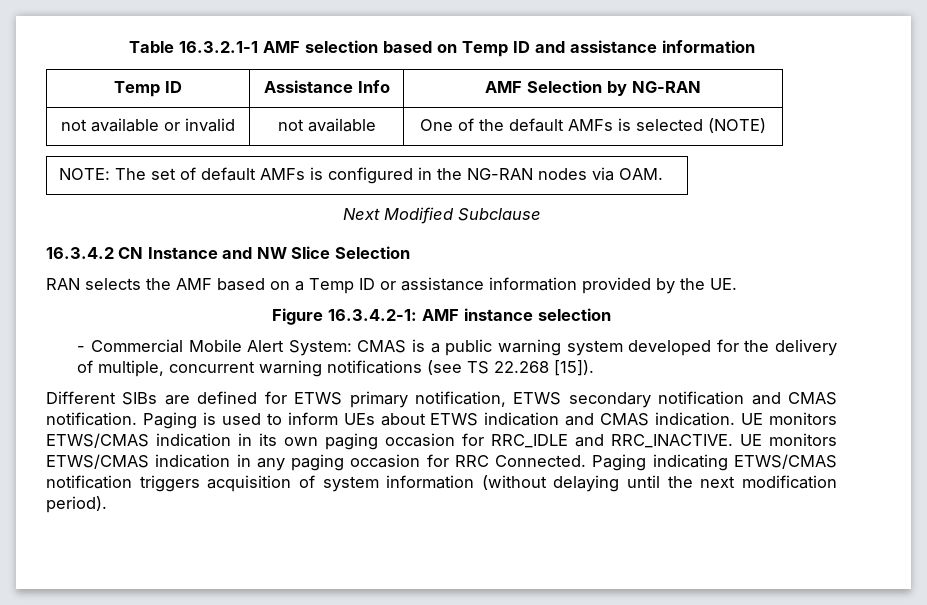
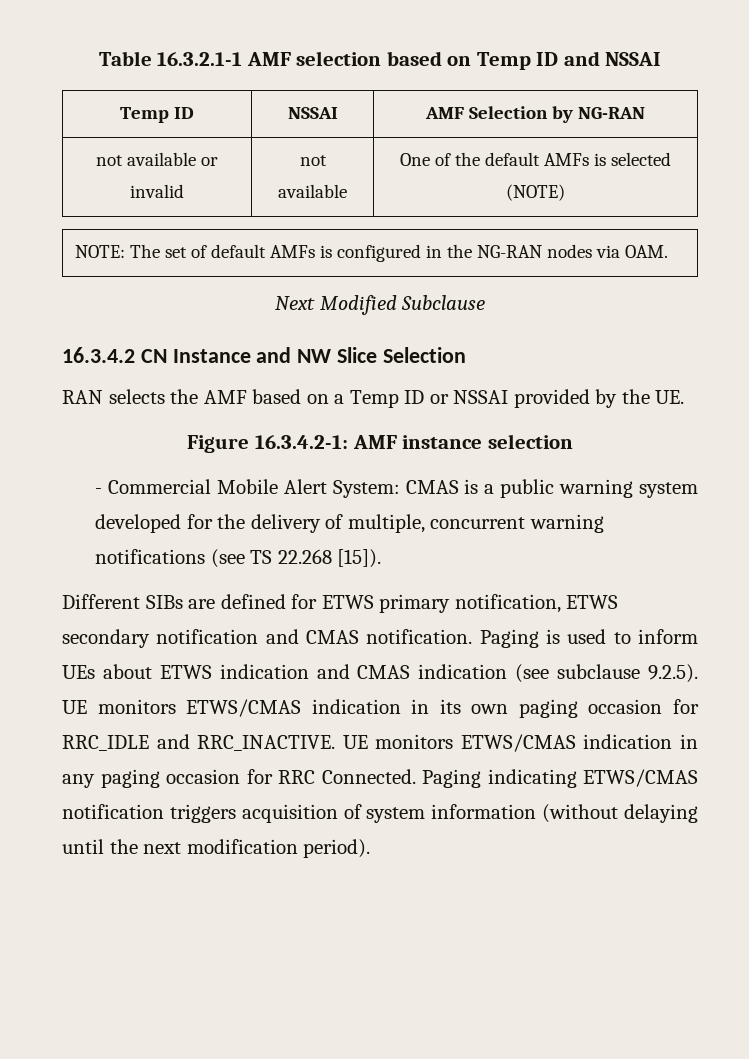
- Table 16.3.2.1-1 AMF selection based on Temp ID and assistance information
+ Table 16.3.2.1-1 AMF selection based on Temp ID and NSSAI
- Temp ID | Assistance Info | AMF Selection by NG-RAN
+ Temp ID | NSSAI | AMF Selection by NG-RAN
- RAN selects the AMF based on a Temp ID or assistance information provided by the UE.
+ RAN selects the AMF based on a Temp ID or NSSAI provided by the UE.
- Paging is used to inform UEs about ETWS indication and CMAS indication. UE monitors ETWS/CMAS indication in its own paging occasion for RRC_IDLE and RRC_INACTIVE.
+ Paging is used to inform UEs about ETWS indication and CMAS indication (see subclause 9.2.5). UE monitors ETWS/CMAS indication in its own paging occasion for RRC_IDLE and RRC_INACTIVE.

